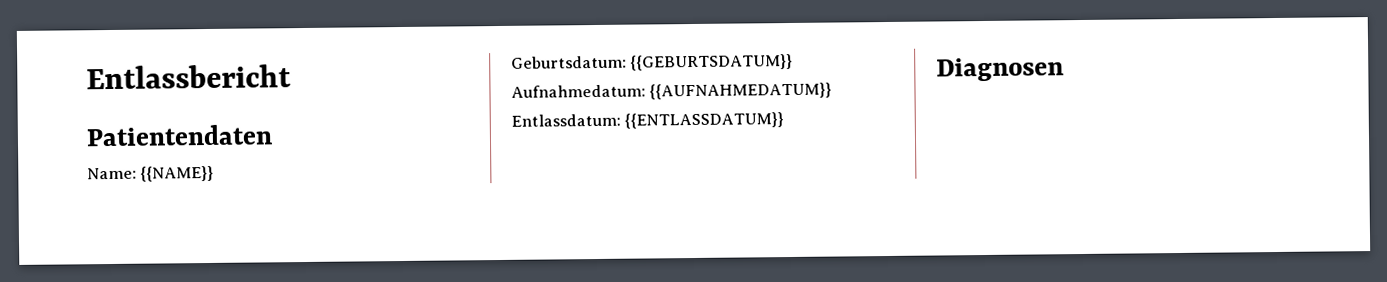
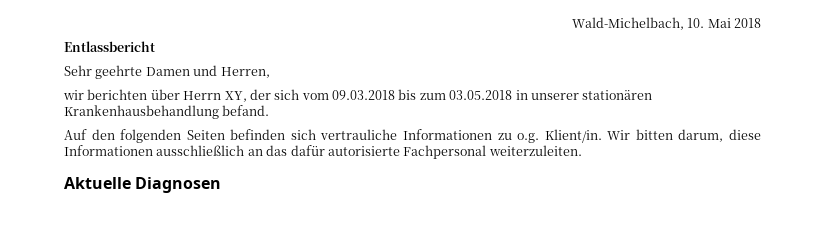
+ Wald-Michelbach, 10. Mai 2018
  Entlassbericht
- Patientendaten
- Name: {{NAME}}
- Geburtsdatum: {{GEBURTSDATUM}}
- Aufnahmedatum: {{AUFNAHMEDATUM}}
- Entlassdatum: {{ENTLASSDATUM}}
- Diagnosen
+ Sehr geehrte Damen und Herren,
+ wir berichten über Herrn XY, der sich vom 09.03.2018 bis zum 03.05.2018 in unserer stationären Krankenhausbehandlung befand.
+ Auf den folgenden Seiten befinden sich vertrauliche Informationen zu o.g. Klient/in. Wir bitten darum, diese Informationen ausschließlich an das dafür autorisierte Fachpersonal weiterzuleiten.
+ Aktuelle Diagnosen

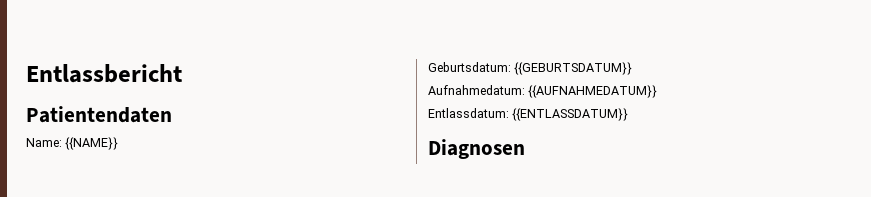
- Wald-Michelbach, 10. Mai 2018
  Entlassbericht
- Sehr geehrte Damen und Herren,
- wir berichten über Herrn XY, der sich vom 09.03.2018 bis zum 03.05.2018 in unserer stationären Krankenhausbehandlung befand.
- Auf den folgenden Seiten befinden sich vertrauliche Informationen zu o.g. Klient/in. Wir bitten darum, diese Informationen ausschließlich an das dafür autorisierte Fachpersonal weiterzuleiten.
- Aktuelle Diagnosen
+ Patientendaten
+ Name: {{NAME}}
+ Geburtsdatum: {{GEBURTSDATUM}}
+ Aufnahmedatum: {{AUFNAHMEDATUM}}
+ Entlassdatum: {{ENTLASSDATUM}}
+ Diagnosen

